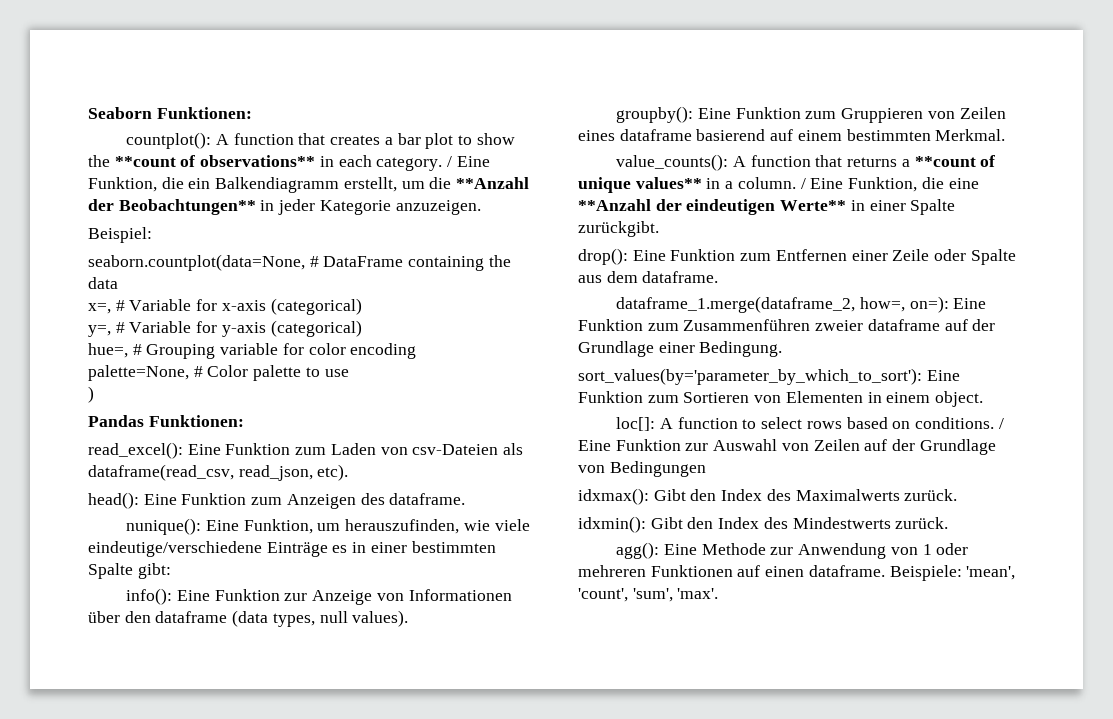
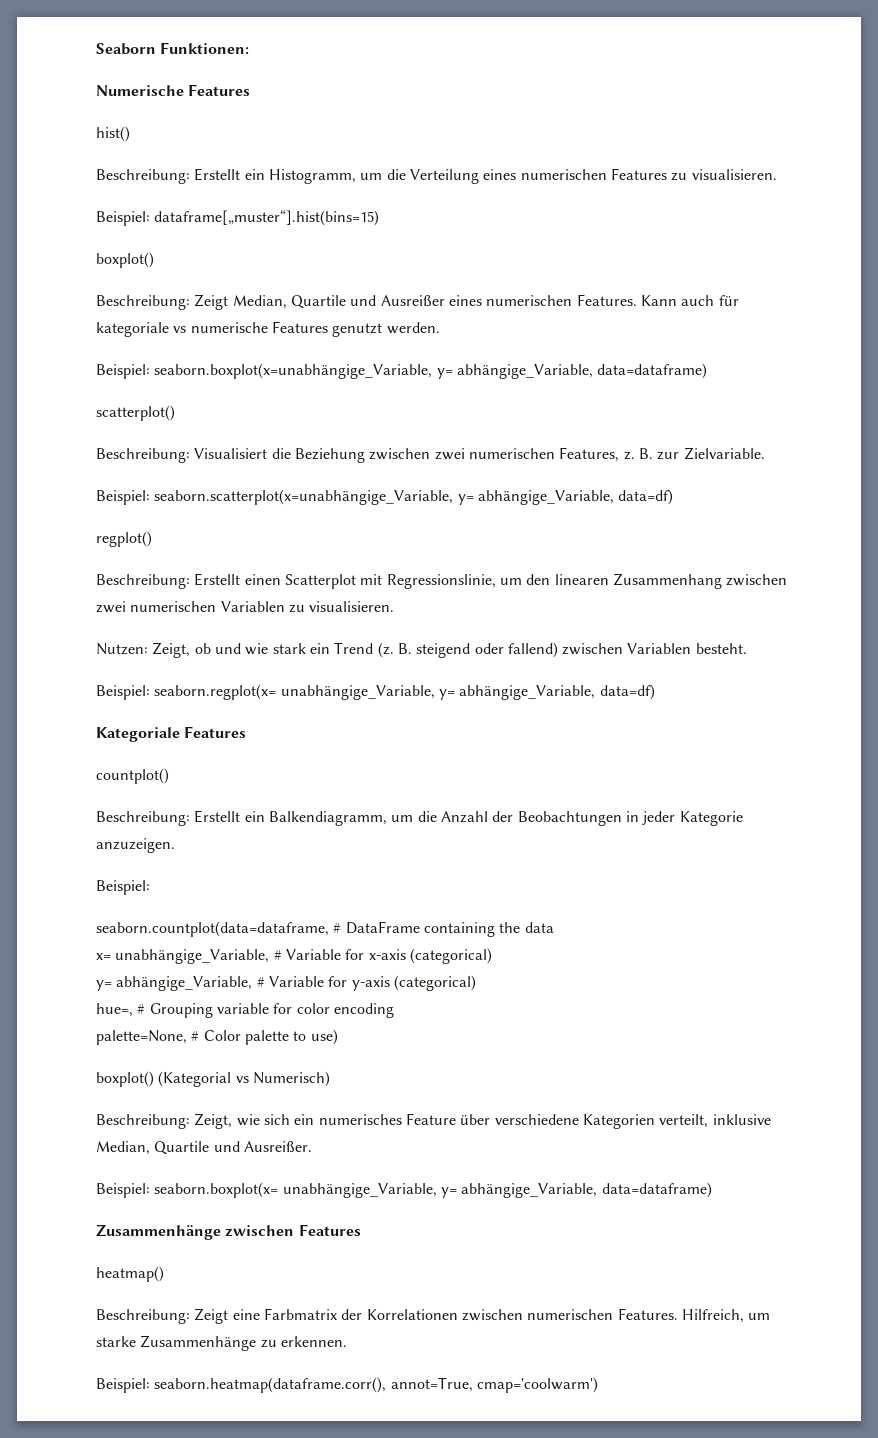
- countplot(): A function that creates a bar plot to show the **count of observations** in each category. / Eine Funktion, die ein Balkendiagramm erstellt, um die **Anzahl der Beobachtungen** in jeder Kategorie anzuzeigen.
+ Numerische Features
+ hist()
+ Beschreibung: Erstellt ein Histogramm, um die Verteilung eines numerischen Features zu visualisieren.
+ Beispiel: dataframe[„muster“].hist(bins=15)
+ boxplot()
+ Beschreibung: Zeigt Median, Quartile und Ausreißer eines numerischen Features. Kann auch für kategoriale vs numerische Features genutzt werden.
+ Beispiel: seaborn.boxplot(x=unabhängige_Variable, y= abhängige_Variable, data=dataframe)
+ scatterplot()
+ Beschreibung: Visualisiert die Beziehung zwischen zwei numerischen Features, z. B. zur Zielvariable.
+ Beispiel: seaborn.scatterplot(x=unabhängige_Variable, y= abhängige_Variable, data=df)
+ regplot()
+ Beschreibung: Erstellt einen Scatterplot mit Regressionslinie, um den linearen Zusammenhang zwischen zwei numerischen Variablen zu visualisieren.
+ Nutzen: Zeigt, ob und wie stark ein Trend (z. B. steigend oder fallend) zwischen Variablen besteht.
+ Beispiel: seaborn.regplot(x= unabhängige_Variable, y= abhängige_Variable, data=df)
+ Kategoriale Features
+ countplot()
+ Beschreibung: Erstellt ein Balkendiagramm, um die Anzahl der Beobachtungen in jeder Kategorie anzuzeigen.
- seaborn.countplot(data=None, # DataFrame containing the data
+ seaborn.countplot(data=dataframe, # DataFrame containing the data
- x=, # Variable for x-axis (categorical)
+ x= unabhängige_Variable, # Variable for x-axis (categorical)
- y=, # Variable for y-axis (categorical)
+ y= abhängige_Variable, # Variable for y-axis (categorical)
- palette=None, # Color palette to use
- )
- Pandas Funktionen:
- read_excel(): Eine Funktion zum Laden von csv-Dateien als dataframe(read_csv, read_json, etc).
- head(): Eine Funktion zum Anzeigen des dataframe.
- nunique(): Eine Funktion, um herauszufinden, wie viele eindeutige/verschiedene Einträge es in einer bestimmten Spalte gibt:
- info(): Eine Funktion zur Anzeige von Informationen über den dataframe (data types, null values).
- groupby(): Eine Funktion zum Gruppieren von Zeilen eines dataframe basierend auf einem bestimmten Merkmal.
- value_counts(): A function that returns a **count of unique values** in a column. / Eine Funktion, die eine **Anzahl der eindeutigen Werte** in einer Spalte zurückgibt.
- drop(): Eine Funktion zum Entfernen einer Zeile oder Spalte aus dem dataframe.
- dataframe_1.merge(dataframe_2, how=, on=): Eine Funktion zum Zusammenführen zweier dataframe auf der Grundlage einer Bedingung.
- sort_values(by='parameter_by_which_to_sort'): Eine Funktion zum Sortieren von Elementen in einem object.
- loc[]: A function to select rows based on conditions. / Eine Funktion zur Auswahl von Zeilen auf der Grundlage von Bedingungen
- idxmax(): Gibt den Index des Maximalwerts zurück.
- idxmin(): Gibt den Index des Mindestwerts zurück.
- agg(): Eine Methode zur Anwendung von 1 oder mehreren Funktionen auf einen dataframe. Beispiele: 'mean', 'count', 'sum', 'max'.
+ palette=None, # Color palette to use)
+ boxplot() (Kategorial vs Numerisch)
+ Beschreibung: Zeigt, wie sich ein numerisches Feature über verschiedene Kategorien verteilt, inklusive Median, Quartile und Ausreißer.
+ Beispiel: seaborn.boxplot(x= unabhängige_Variable, y= abhängige_Variable, data=dataframe)
+ Zusammenhänge zwischen Features
+ heatmap()
+ Beschreibung: Zeigt eine Farbmatrix der Korrelationen zwischen numerischen Features. Hilfreich, um starke Zusammenhänge zu erkennen.
+ Beispiel: seaborn.heatmap(dataframe.corr(), annot=True, cmap='coolwarm')

